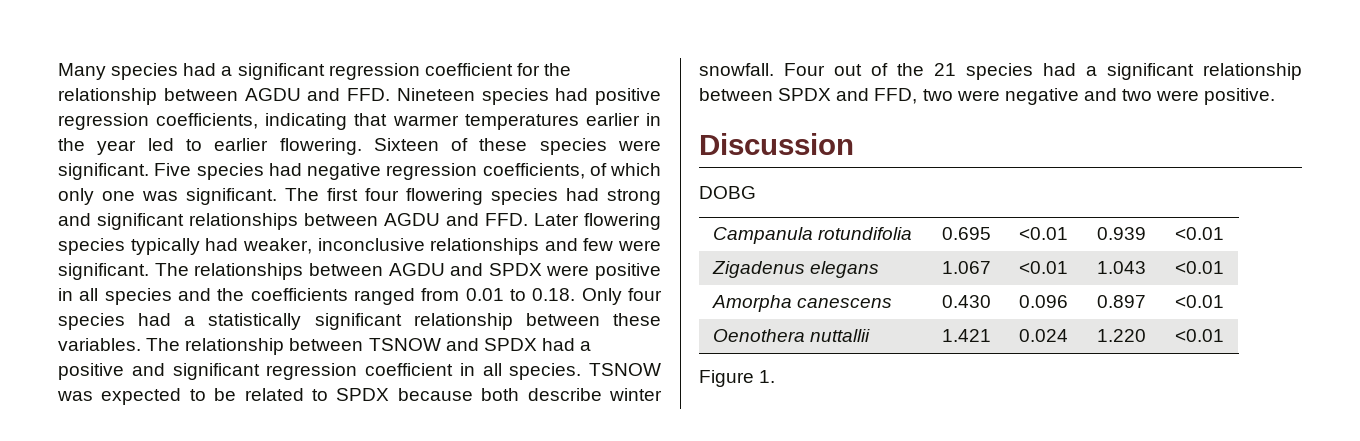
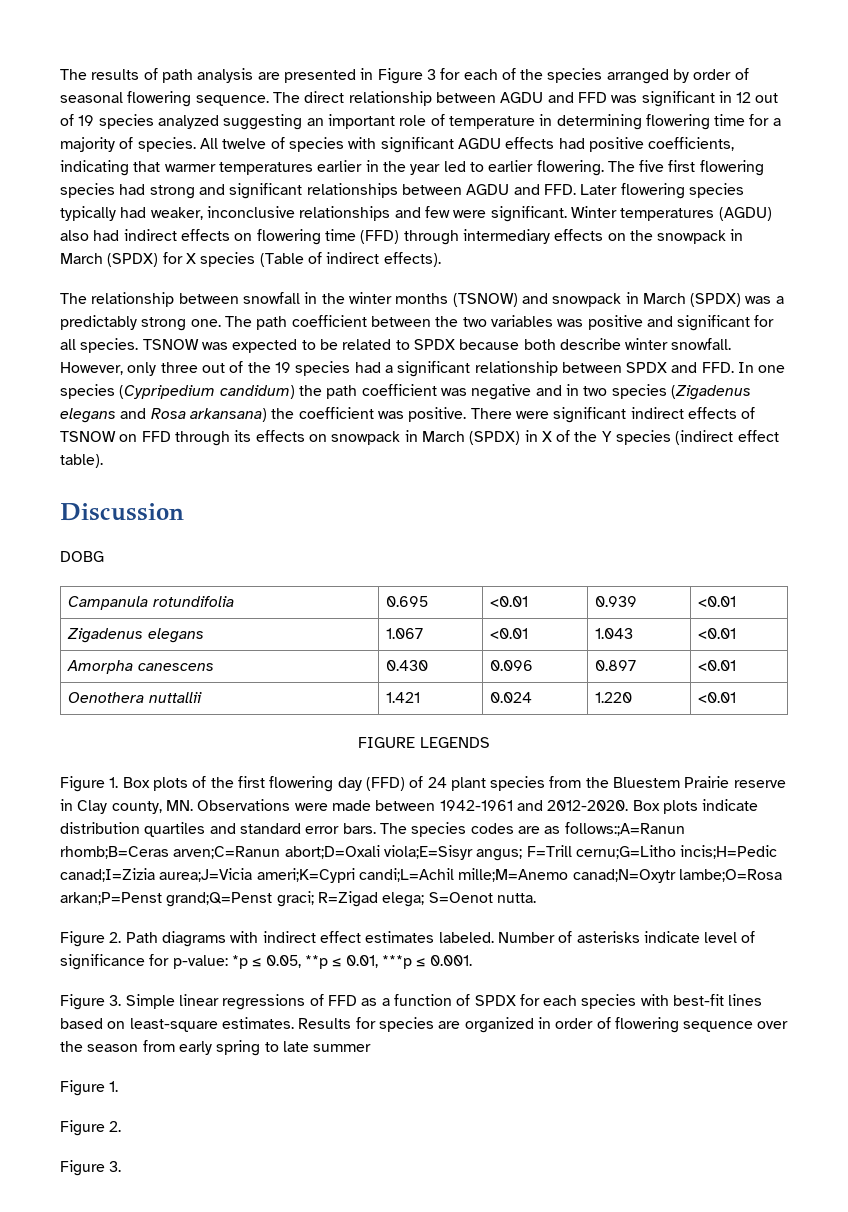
- Many species had a significant regression coefficient for the relationship between AGDU and FFD. Nineteen species had positive regression coefficients, indicating that warmer temperatures earlier in the year led to earlier flowering.
+ The results of path analysis are presented in Figure 3 for each of the species arranged by order of seasonal flowering sequence. The direct relationship between AGDU and FFD was significant in 12 out of 19 species analyzed suggesting an important role of temperature in determining flowering time for a majority of species. All twelve of species with significant AGDU effects had positive coefficients, indicating that warmer temperatures earlier in the year led to earlier flowering.
- Sixteen of these species were significant. Five species had negative regression coefficients, of which only one was significant. The first four flowering species had strong and significant relationships between AGDU and FFD. Later flowering species typically had weaker, inconclusive relationships and few were significant.
+ The five first flowering species had strong and significant relationships between AGDU and FFD. Later flowering species typically had weaker, inconclusive relationships and few were significant.
- The relationships between AGDU and SPDX were positive in all species and the coefficients ranged from 0.01 to 0.18. Only four species had a statistically significant relationship between these variables. The relationship between TSNOW and SPDX had a positive and significant regression coefficient in all species.
+ Winter temperatures (AGDU) also had indirect effects on flowering time (FFD) through intermediary effects on the snowpack in March (SPDX) for X species (Table of indirect effects).
+ The relationship between snowfall in the winter months (TSNOW) and snowpack in March (SPDX) was a predictably strong one. The path coefficient between the two variables was positive and significant for all species.
- Four out of the 21 species had a significant relationship between SPDX and FFD, two were negative and two were positive.
+ However, only three out of the 19 species had a significant relationship between SPDX and FFD. In one species (Cypripedium candidum) the path coefficient was negative and in two species (Zigadenus elegans and Rosa arkansana) the coefficient was positive. There were significant indirect effects of TSNOW on FFD through its effects on snowpack in March (SPDX) in X of the Y species (indirect effect table).
+ FIGURE LEGENDS
+ Figure 1. Box plots of the first flowering day (FFD) of 24 plant species from the Bluestem Prairie reserve in Clay county, MN. Observations were made between 1942-1961 and 2012-2020. Box plots indicate distribution quartiles and standard error bars. The species codes are as follows:;A=Ranun rhomb;B=Ceras arven;C=Ranun abort;D=Oxali viola;E=Sisyr angus; F=Trill cernu;G=Litho incis;H=Pedic canad;I=Zizia aurea;J=Vicia ameri;K=Cypri candi;L=Achil mille;M=Anemo canad;N=Oxytr lambe;O=Rosa arkan;P=Penst grand;Q=Penst graci; R=Zigad elega; S=Oenot nutta.
+ Figure 2. Path diagrams with indirect effect estimates labeled. Number of asterisks indicate level of significance for p-value: *p ≤ 0.05, **p ≤ 0.01, ***p ≤ 0.001.
+ Figure 3. Simple linear regressions of FFD as a function of SPDX for each species with best-fit lines based on least-square estimates. Results for species are organized in order of flowering sequence over the season from early spring to late summer
  Figure 1.
+ Figure 2.
+ Figure 3.

